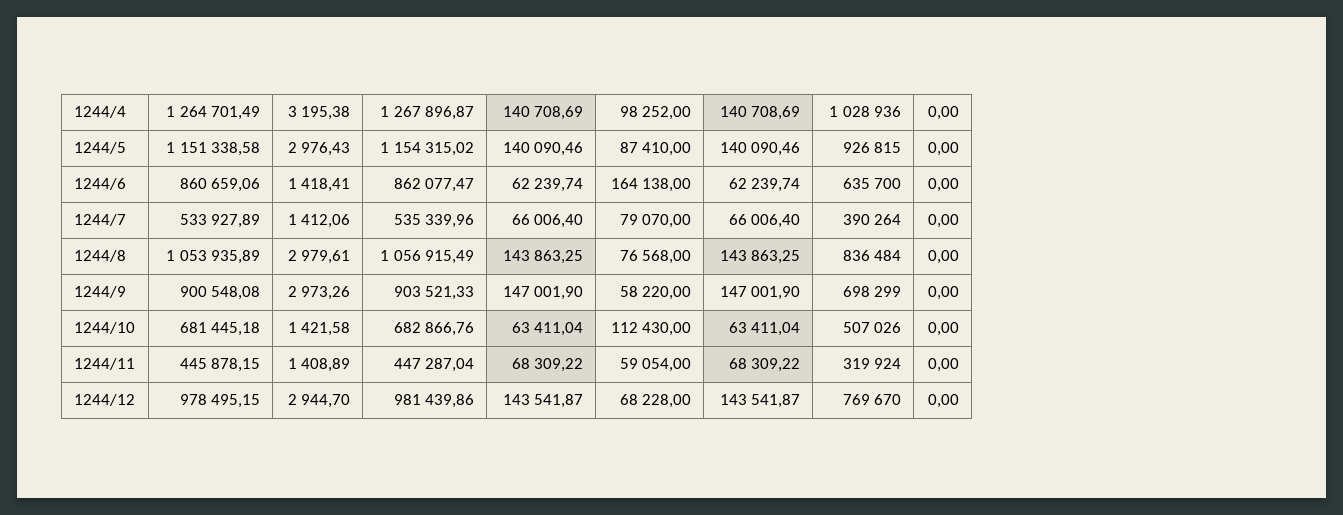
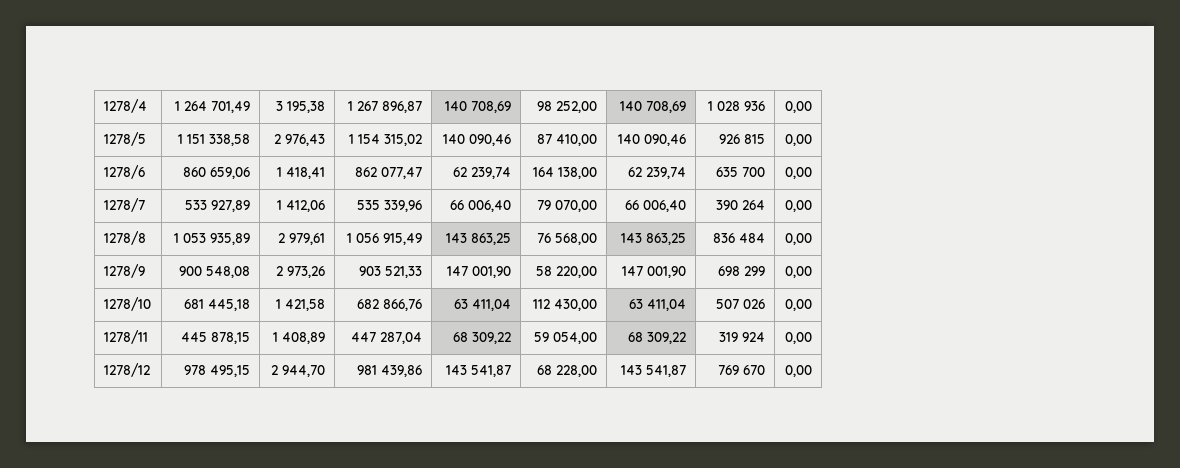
- 1244/4 | 1 264 701,49 | 3 195,38 | 1 267 896,87 | 140 708,69 | 98 252,00 | 140 708,69 | 1 028 936 | 0,00
+ 1278/4 | 1 264 701,49 | 3 195,38 | 1 267 896,87 | 140 708,69 | 98 252,00 | 140 708,69 | 1 028 936 | 0,00
- 1244/5 | 1 151 338,58 | 2 976,43 | 1 154 315,02 | 140 090,46 | 87 410,00 | 140 090,46 | 926 815 | 0,00
+ 1278/5 | 1 151 338,58 | 2 976,43 | 1 154 315,02 | 140 090,46 | 87 410,00 | 140 090,46 | 926 815 | 0,00
- 1244/6 | 860 659,06 | 1 418,41 | 862 077,47 | 62 239,74 | 164 138,00 | 62 239,74 | 635 700 | 0,00
+ 1278/6 | 860 659,06 | 1 418,41 | 862 077,47 | 62 239,74 | 164 138,00 | 62 239,74 | 635 700 | 0,00
- 1244/7 | 533 927,89 | 1 412,06 | 535 339,96 | 66 006,40 | 79 070,00 | 66 006,40 | 390 264 | 0,00
+ 1278/7 | 533 927,89 | 1 412,06 | 535 339,96 | 66 006,40 | 79 070,00 | 66 006,40 | 390 264 | 0,00
- 1244/8 | 1 053 935,89 | 2 979,61 | 1 056 915,49 | 143 863,25 | 76 568,00 | 143 863,25 | 836 484 | 0,00
+ 1278/8 | 1 053 935,89 | 2 979,61 | 1 056 915,49 | 143 863,25 | 76 568,00 | 143 863,25 | 836 484 | 0,00
- 1244/9 | 900 548,08 | 2 973,26 | 903 521,33 | 147 001,90 | 58 220,00 | 147 001,90 | 698 299 | 0,00
+ 1278/9 | 900 548,08 | 2 973,26 | 903 521,33 | 147 001,90 | 58 220,00 | 147 001,90 | 698 299 | 0,00
- 1244/10 | 681 445,18 | 1 421,58 | 682 866,76 | 63 411,04 | 112 430,00 | 63 411,04 | 507 026 | 0,00
+ 1278/10 | 681 445,18 | 1 421,58 | 682 866,76 | 63 411,04 | 112 430,00 | 63 411,04 | 507 026 | 0,00
- 1244/11 | 445 878,15 | 1 408,89 | 447 287,04 | 68 309,22 | 59 054,00 | 68 309,22 | 319 924 | 0,00
+ 1278/11 | 445 878,15 | 1 408,89 | 447 287,04 | 68 309,22 | 59 054,00 | 68 309,22 | 319 924 | 0,00
- 1244/12 | 978 495,15 | 2 944,70 | 981 439,86 | 143 541,87 | 68 228,00 | 143 541,87 | 769 670 | 0,00
+ 1278/12 | 978 495,15 | 2 944,70 | 981 439,86 | 143 541,87 | 68 228,00 | 143 541,87 | 769 670 | 0,00

